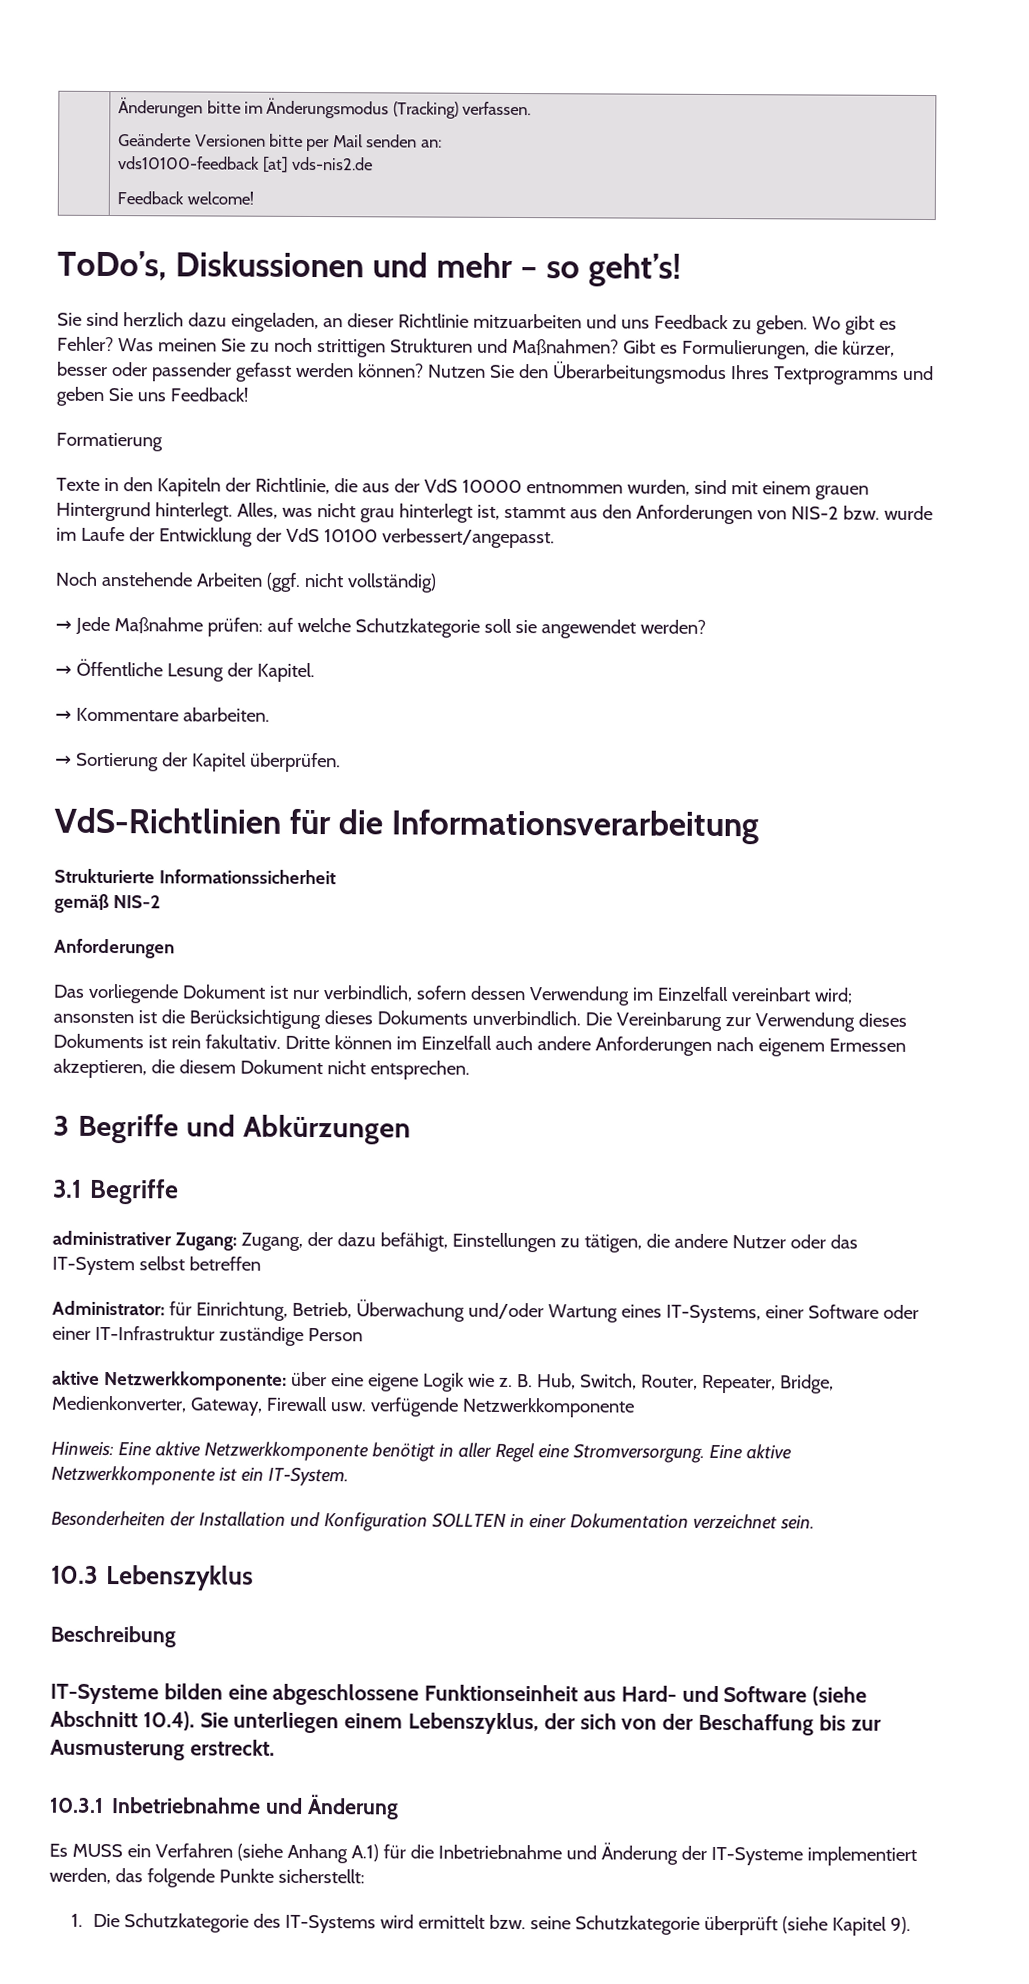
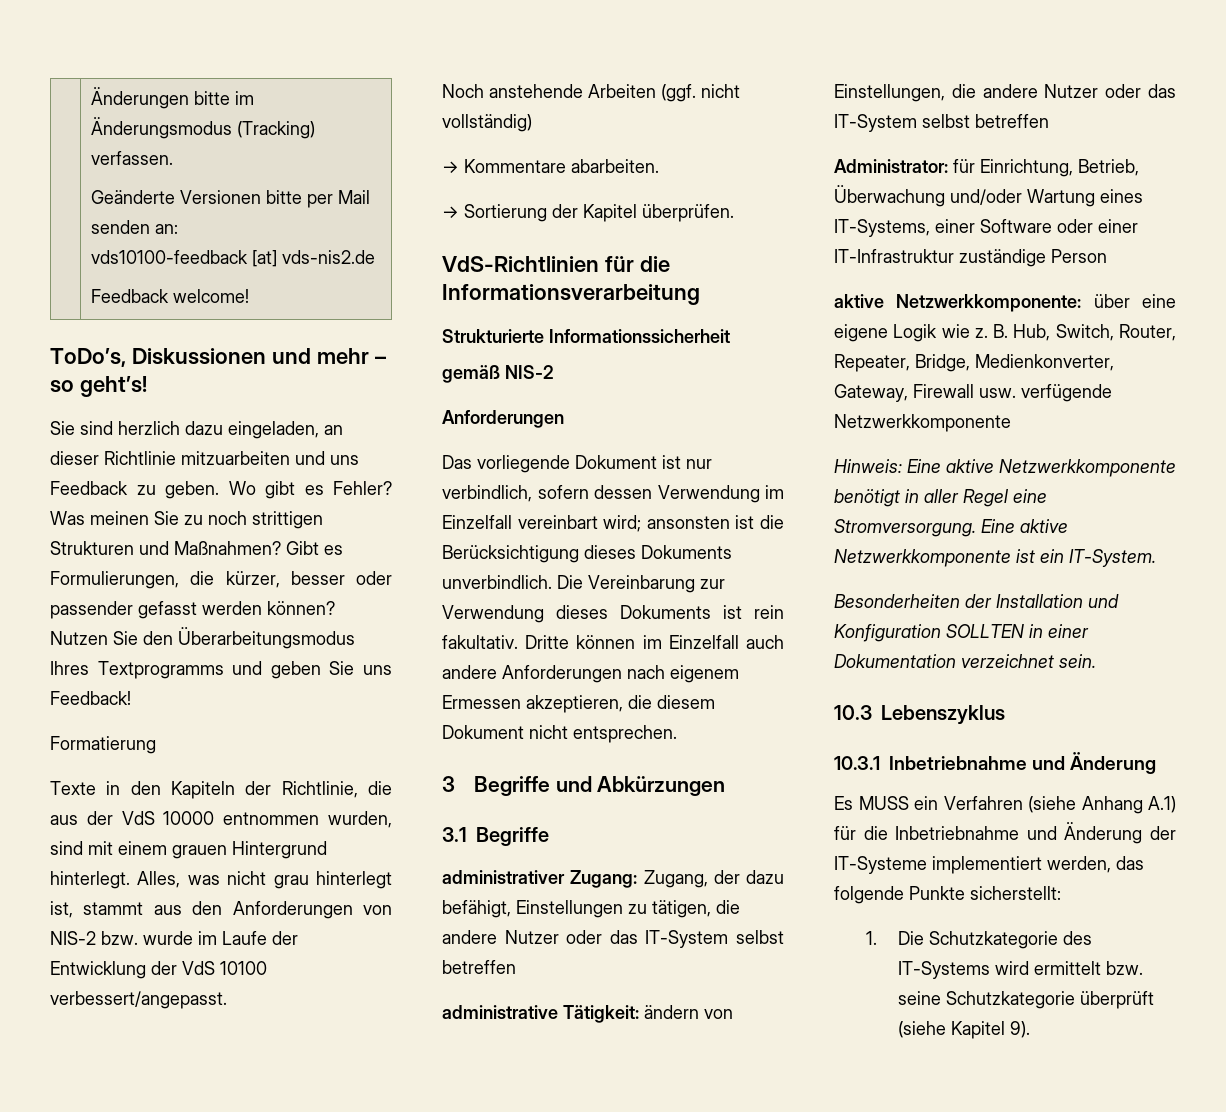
- → Jede Maßnahme prüfen: auf welche Schutzkategorie soll sie angewendet werden?
- → Öffentliche Lesung der Kapitel.
+ administrative Tätigkeit: ändern von Einstellungen, die andere Nutzer oder das IT-System selbst betreffen
- Beschreibung
- IT-Systeme bilden eine abgeschlossene Funktionseinheit aus Hard- und Software (siehe Abschnitt 10.4). Sie unterliegen einem Lebenszyklus, der sich von der Beschaffung bis zur Ausmusterung erstreckt.

